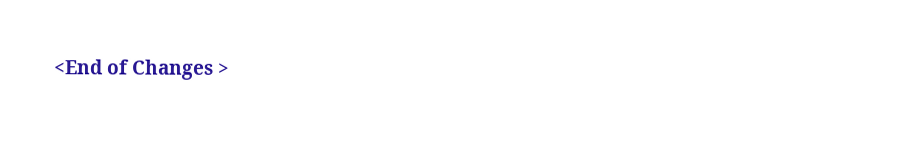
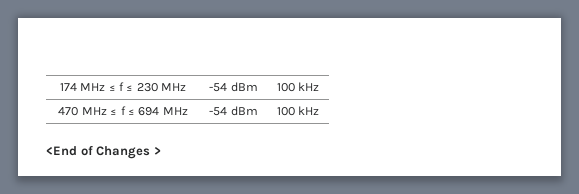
+ 174 MHz ≤ f ≤ 230 MHz | -54 dBm | 100 kHz
+ 470 MHz ≤ f ≤ 694 MHz | -54 dBm | 100 kHz

